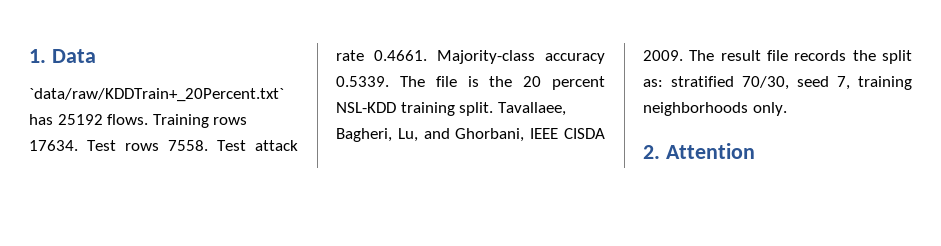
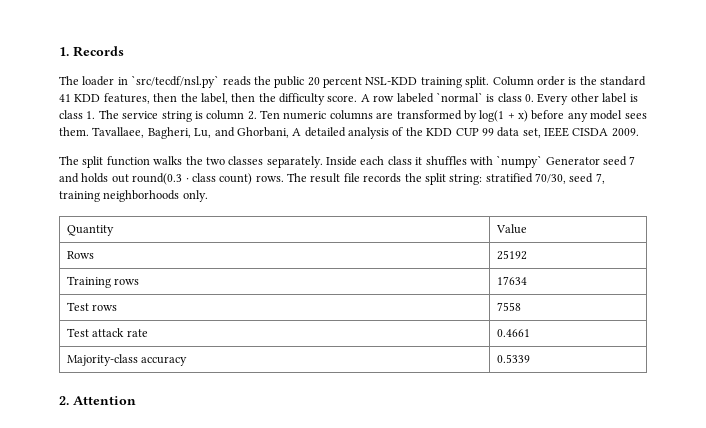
- 1. Data
- `data/raw/KDDTrain+_20Percent.txt` has 25192 flows. Training rows 17634. Test rows 7558. Test attack rate 0.4661. Majority-class accuracy 0.5339. The file is the 20 percent NSL-KDD training split.
+ 1. Records
+ The loader in `src/tecdf/nsl.py` reads the public 20 percent NSL-KDD training split.
+ Column order is the standard 41 KDD features, then the label, then the difficulty score. A row labeled `normal` is class 0. Every other label is class 1. The service string is column 2. Ten numeric columns are transformed by log(1 + x) before any model sees them.
- Tavallaee, Bagheri, Lu, and Ghorbani, IEEE CISDA 2009.
+ Tavallaee, Bagheri, Lu, and Ghorbani, A detailed analysis of the KDD CUP 99 data set, IEEE CISDA 2009.
+ The split function walks the two classes separately. Inside each class it shuffles with `numpy` Generator seed 7 and holds out round(0.3 · class count) rows.
- The result file records the split as: stratified 70/30, seed 7, training neighborhoods only.
+ The result file records the split string: stratified 70/30, seed 7, training neighborhoods only.
+ Quantity | Value
+ Rows | 25192
+ Training rows | 17634
+ Test rows | 7558
+ Test attack rate | 0.4661
+ Majority-class accuracy | 0.5339

